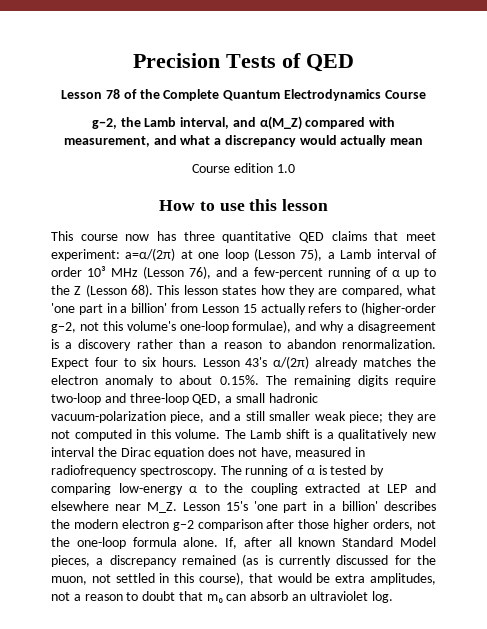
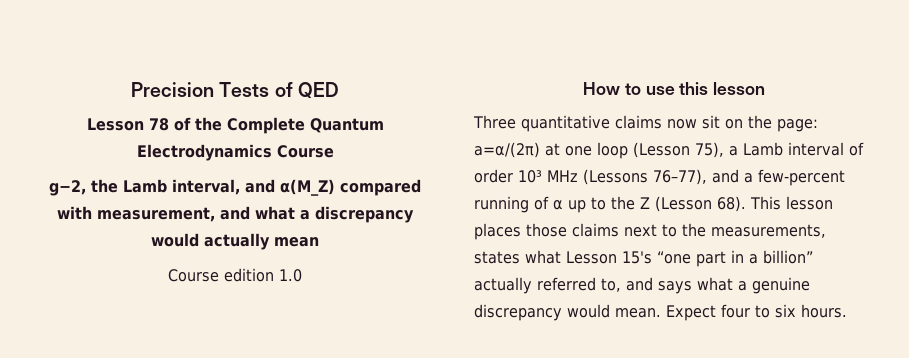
- This course now has three quantitative QED claims that meet experiment: a=α/(2π) at one loop (Lesson 75), a Lamb interval of order 10³ MHz (Lesson 76), and a few-percent running of α up to the Z (Lesson 68).
+ Three quantitative claims now sit on the page: a=α/(2π) at one loop (Lesson 75), a Lamb interval of order 10³ MHz (Lessons 76–77), and a few-percent running of α up to the Z (Lesson 68).
- This lesson states how they are compared, what 'one part in a billion' from Lesson 15 actually refers to (higher-order g−2, not this volume's one-loop formulae), and why a disagreement is a discovery rather than a reason to abandon renormalization.
+ This lesson places those claims next to the measurements, states what Lesson 15's “one part in a billion” actually referred to, and says what a genuine discrepancy would mean.
- Lesson 43's α/(2π) already matches the electron anomaly to about 0.15%. The remaining digits require two-loop and three-loop QED, a small hadronic vacuum-polarization piece, and a still smaller weak piece; they are not computed in this volume. The Lamb shift is a qualitatively new interval the Dirac equation does not have, measured in radiofrequency spectroscopy. The running of α is tested by comparing low-energy α to the coupling extracted at LEP and elsewhere near M_Z. Lesson 15's 'one part in a billion' describes the modern electron g−2 comparison after those higher orders, not the one-loop formula alone. If, after all known Standard Model pieces, a discrepancy remained (as is currently discussed for the muon, not settled in this course), that would be extra amplitudes, not a reason to doubt that m₀ can absorb an ultraviolet log.

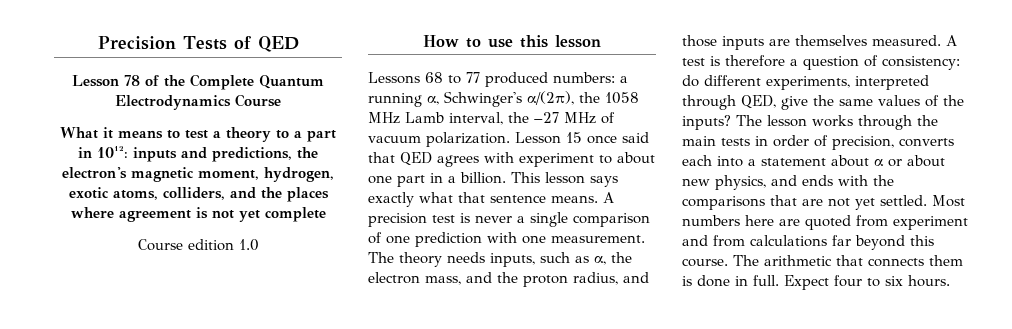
- g−2, the Lamb interval, and α(M_Z) compared with measurement, and what a discrepancy would actually mean
+ What it means to test a theory to a part in 10¹²: inputs and predictions, the electron's magnetic moment, hydrogen, exotic atoms, colliders, and the places where agreement is not yet complete
- Three quantitative claims now sit on the page: a=α/(2π) at one loop (Lesson 75), a Lamb interval of order 10³ MHz (Lessons 76–77), and a few-percent running of α up to the Z (Lesson 68). This lesson places those claims next to the measurements, states what Lesson 15's “one part in a billion” actually referred to, and says what a genuine discrepancy would mean.
+ Lessons 68 to 77 produced numbers: a running α, Schwinger's α/(2π), the 1058 MHz Lamb interval, the −27 MHz of vacuum polarization. Lesson 15 once said that QED agrees with experiment to about one part in a billion. This lesson says exactly what that sentence means. A precision test is never a single comparison of one prediction with one measurement. The theory needs inputs, such as α, the electron mass, and the proton radius, and those inputs are themselves measured. A test is therefore a question of consistency: do different experiments, interpreted through QED, give the same values of the inputs? The lesson works through the main tests in order of precision, converts each into a statement about α or about new physics, and ends with the comparisons that are not yet settled. Most numbers here are quoted from experiment and from calculations far beyond this course. The arithmetic that connects them is done in full.

